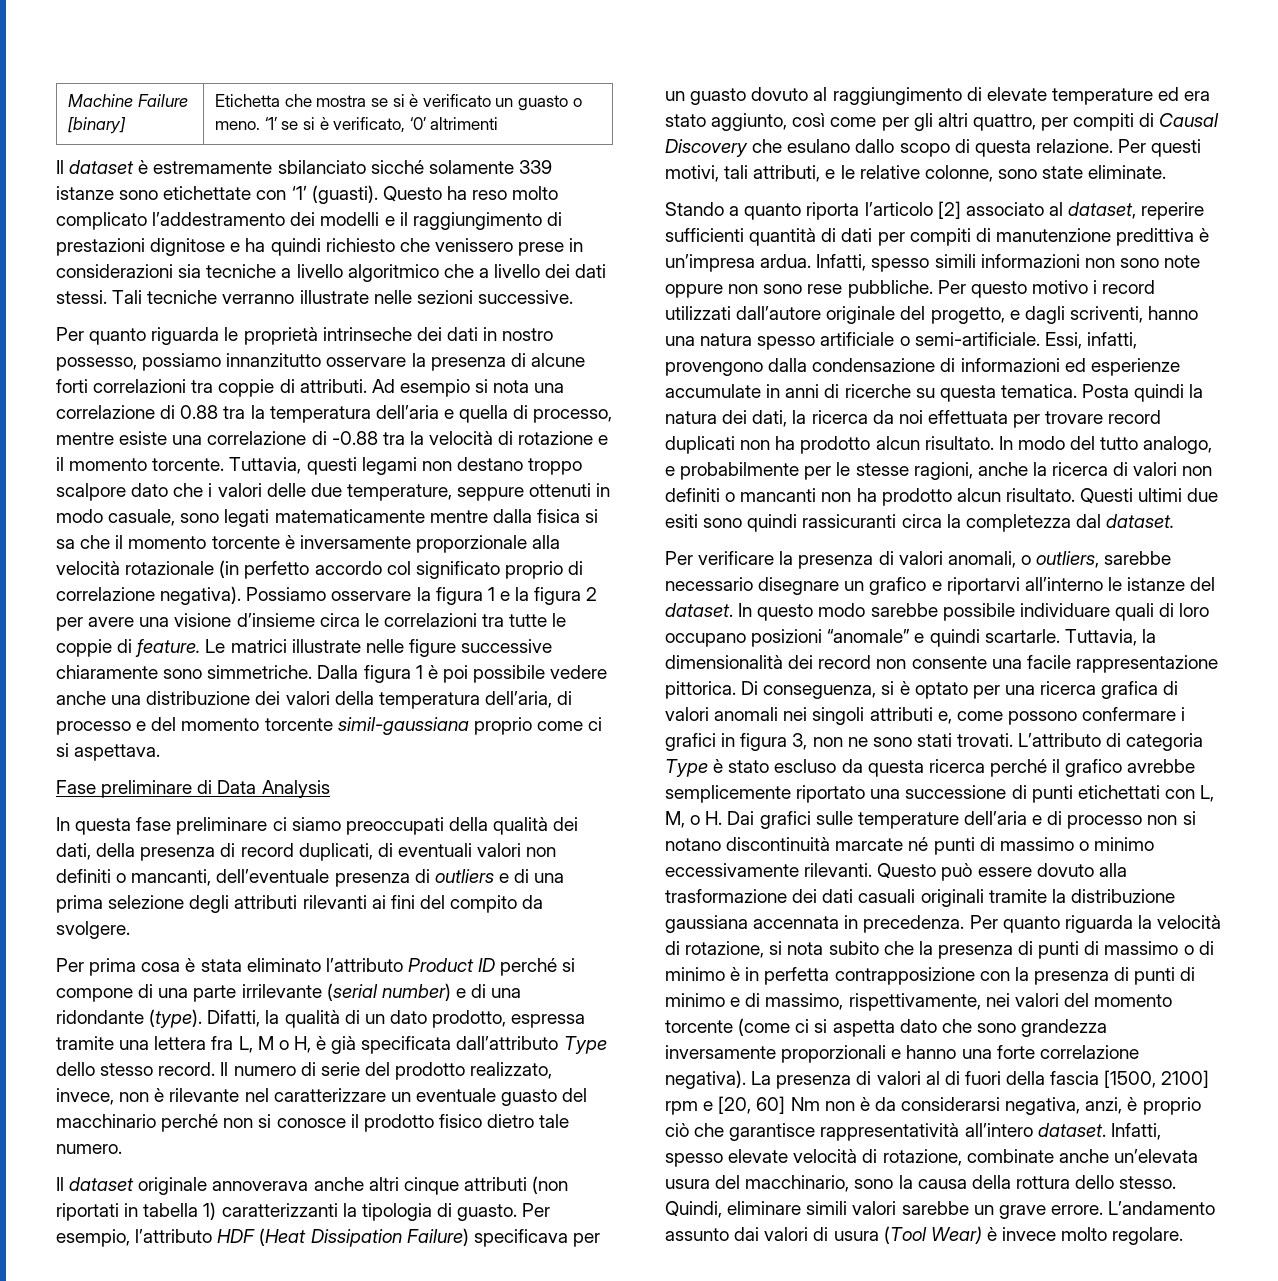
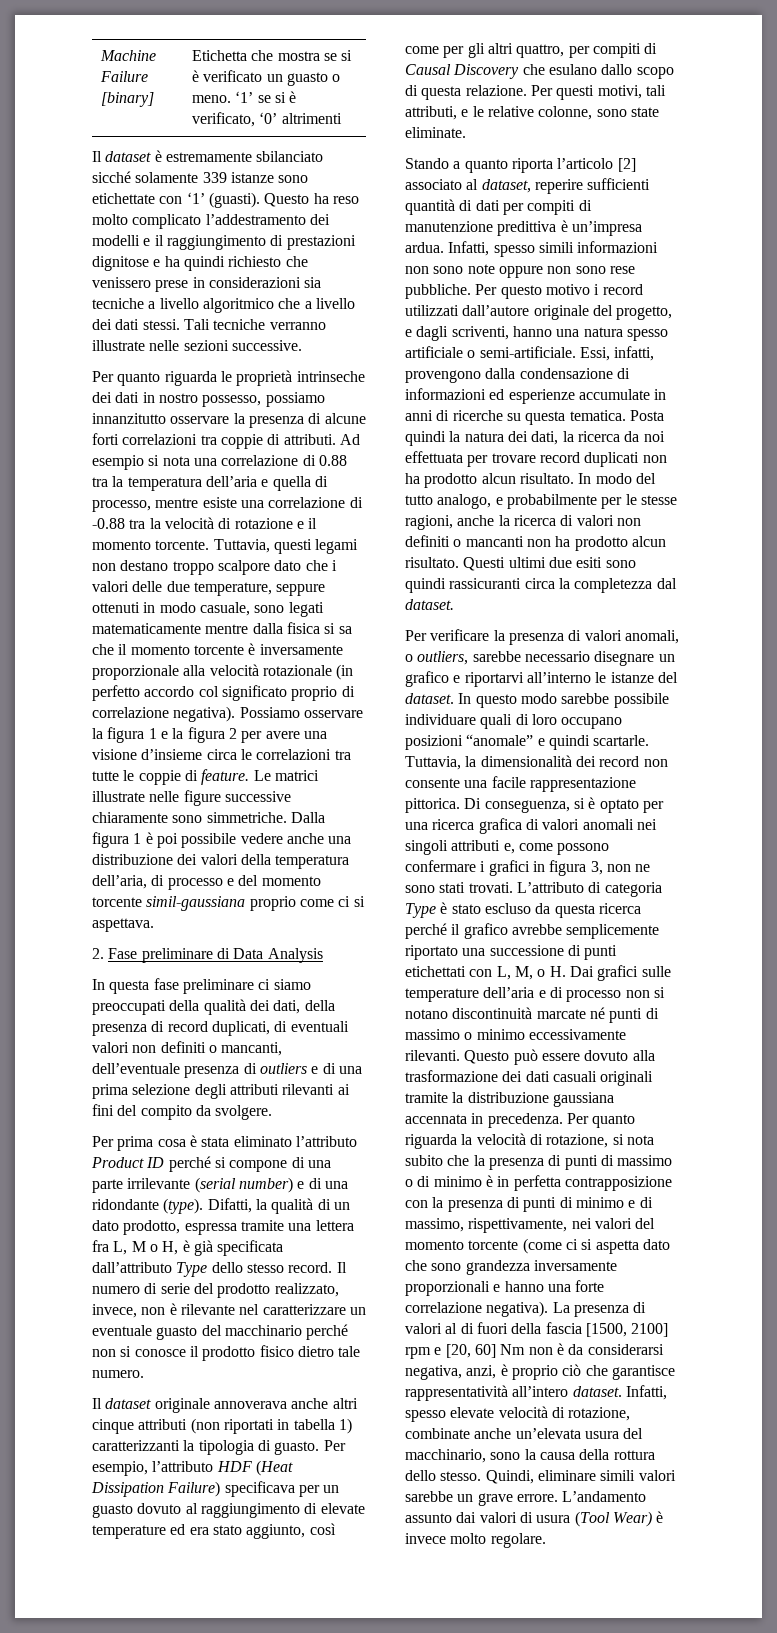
- Fase preliminare di Data Analysis
+ 2. Fase preliminare di Data Analysis

